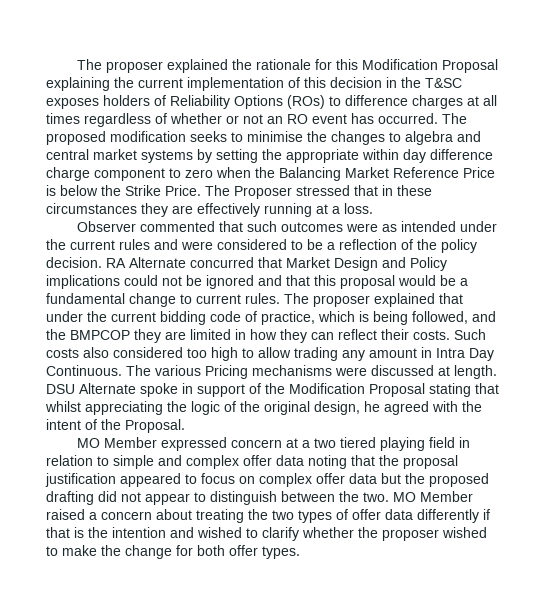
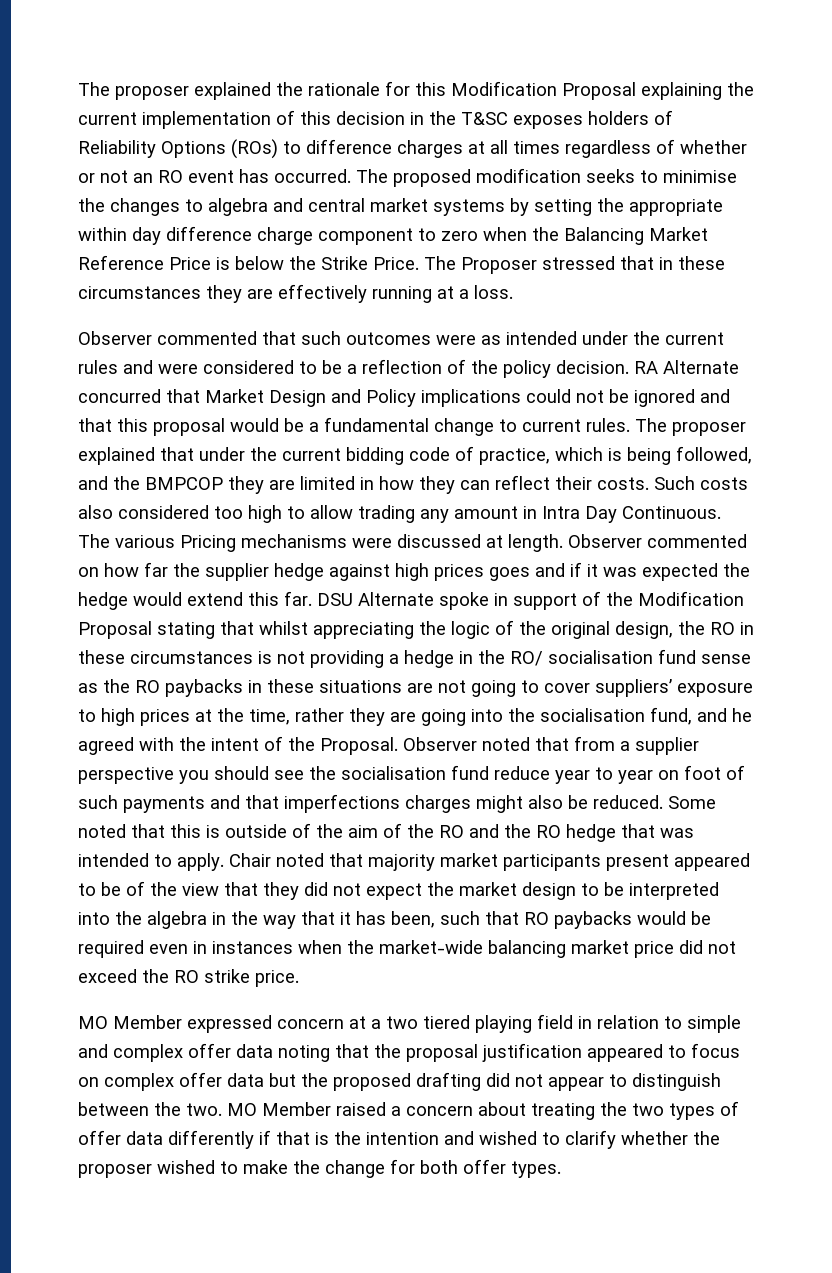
+ Observer commented on how far the supplier hedge against high prices goes and if it was expected the hedge would extend this far.
- DSU Alternate spoke in support of the Modification Proposal stating that whilst appreciating the logic of the original design, he agreed with the intent of the Proposal.
+ DSU Alternate spoke in support of the Modification Proposal stating that whilst appreciating the logic of the original design, the RO in these circumstances is not providing a hedge in the RO/ socialisation fund sense as the RO paybacks in these situations are not going to cover suppliers’ exposure to high prices at the time, rather they are going into the socialisation fund, and he agreed with the intent of the Proposal. Observer noted that from a supplier perspective you should see the socialisation fund reduce year to year on foot of such payments and that imperfections charges might also be reduced. Some noted that this is outside of the aim of the RO and the RO hedge that was intended to apply. Chair noted that majority market participants present appeared to be of the view that they did not expect the market design to be interpreted into the algebra in the way that it has been, such that RO paybacks would be required even in instances when the market-wide balancing market price did not exceed the RO strike price.

